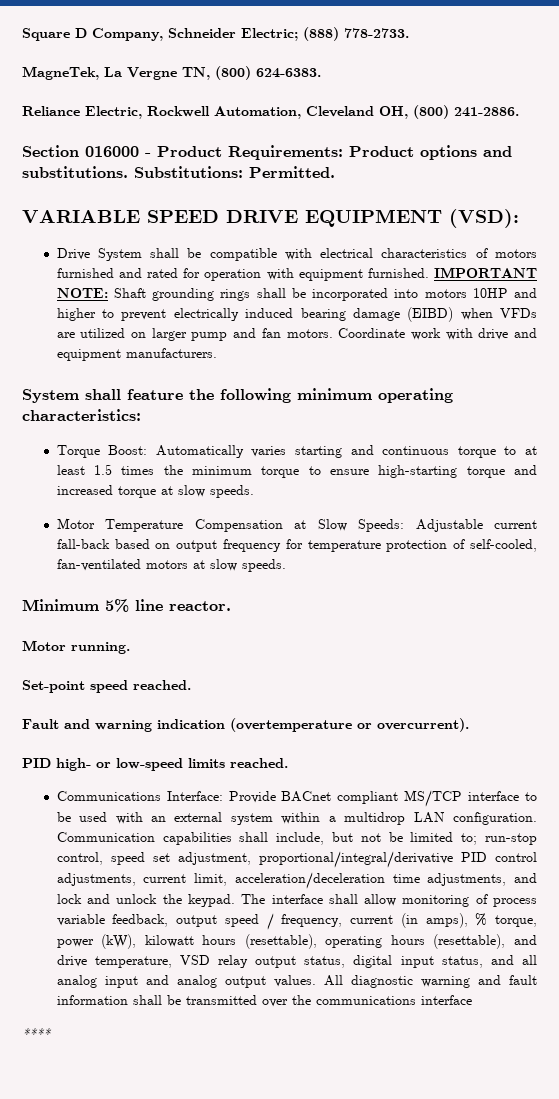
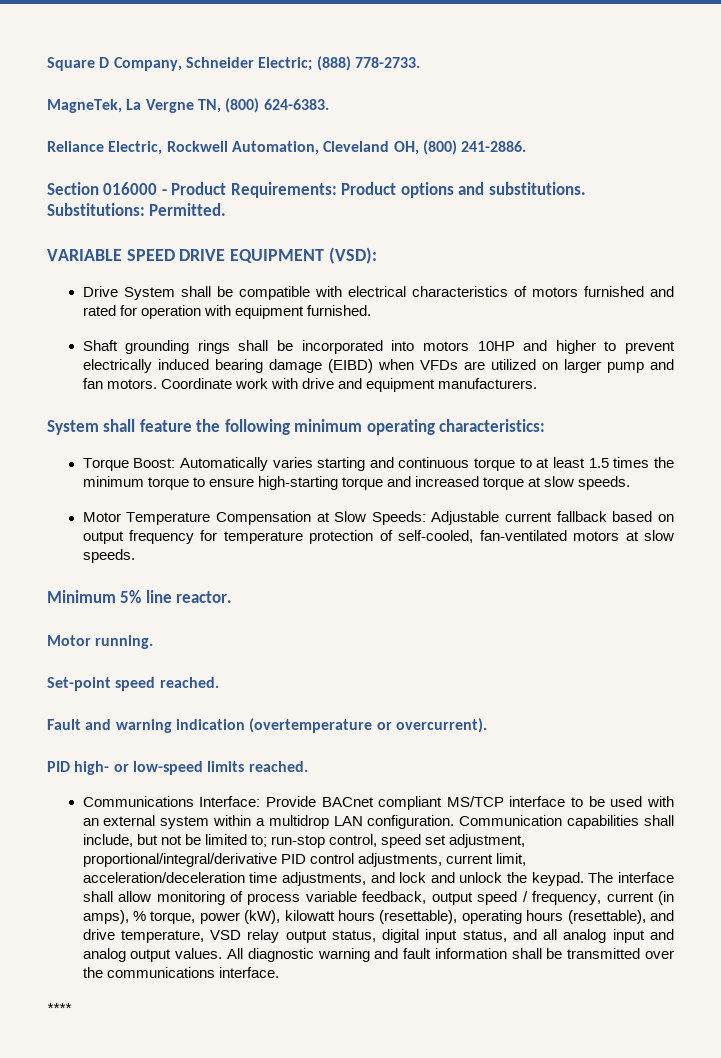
- Drive System shall be compatible with electrical characteristics of motors furnished and rated for operation with equipment furnished. IMPORTANT NOTE: Shaft grounding rings shall be incorporated into motors 10HP and higher to prevent electrically induced bearing damage (EIBD) when VFDs are utilized on larger pump and fan motors.
+ Drive System shall be compatible with electrical characteristics of motors furnished and rated for operation with equipment furnished.
+ Shaft grounding rings shall be incorporated into motors 10HP and higher to prevent electrically induced bearing damage (EIBD) when VFDs are utilized on larger pump and fan motors.
- Motor Temperature Compensation at Slow Speeds: Adjustable current fall-back based on output frequency for temperature protection of self-cooled, fan-ventilated motors at slow speeds.
+ Motor Temperature Compensation at Slow Speeds: Adjustable current fallback based on output frequency for temperature protection of self-cooled, fan-ventilated motors at slow speeds.
- All diagnostic warning and fault information shall be transmitted over the communications interface
+ All diagnostic warning and fault information shall be transmitted over the communications interface.

